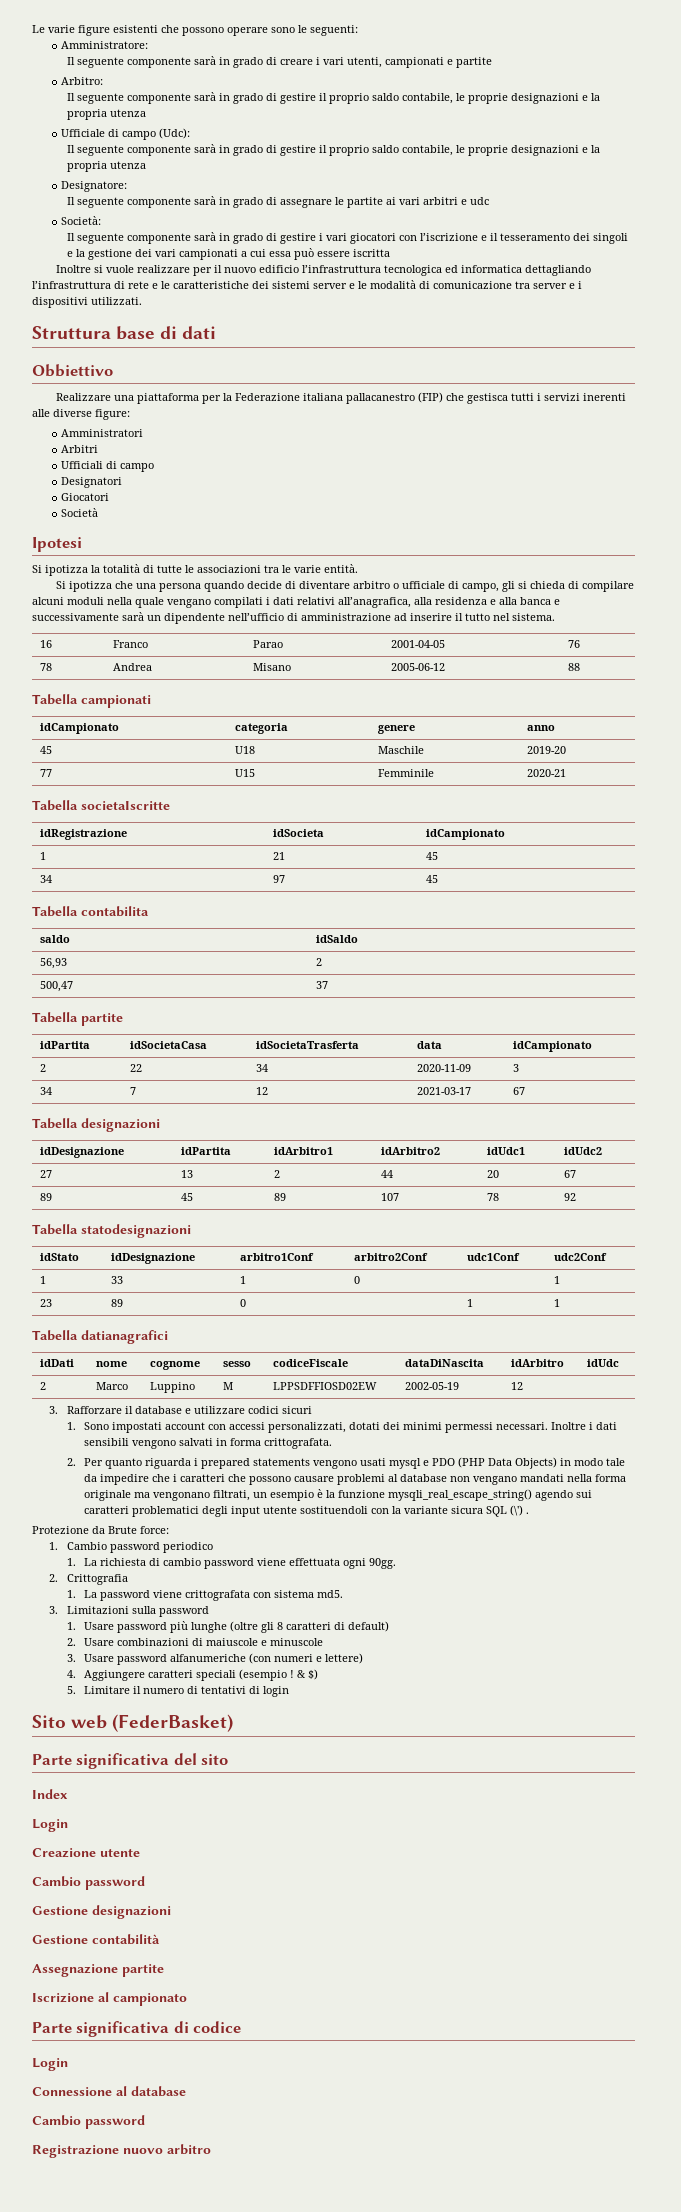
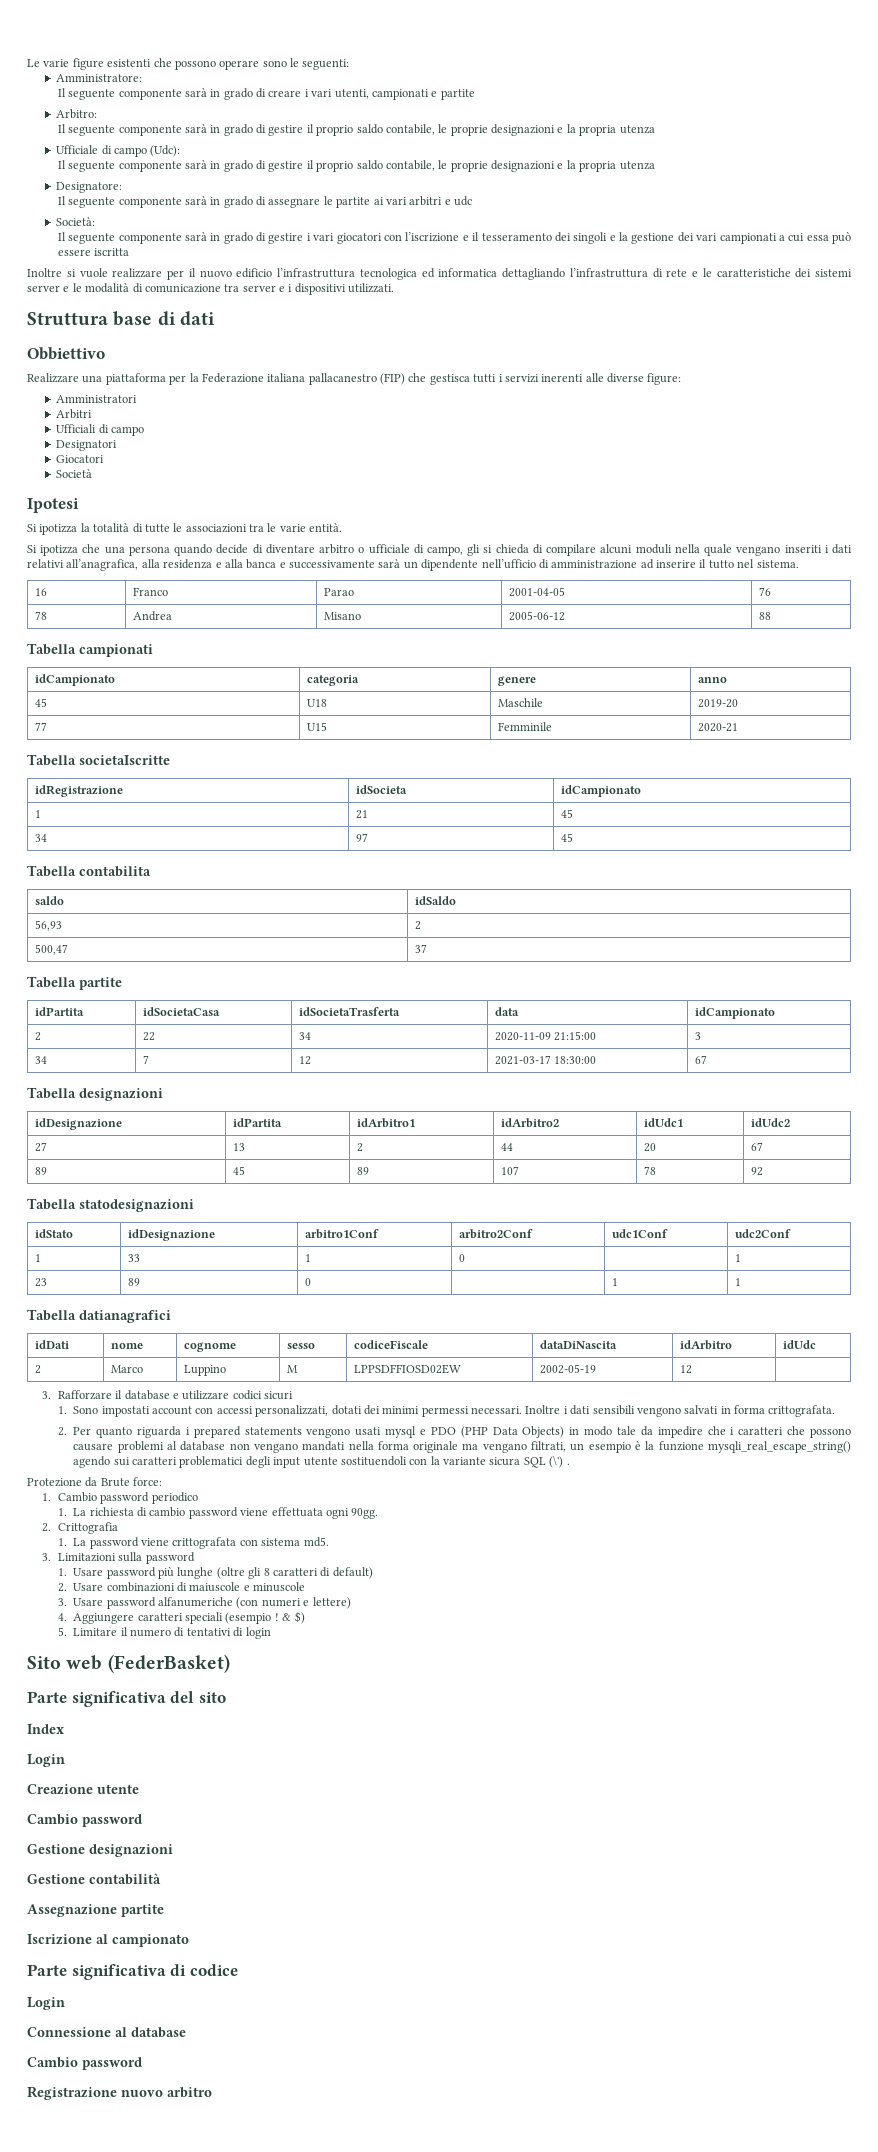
- Si ipotizza che una persona quando decide di diventare arbitro o ufficiale di campo, gli si chieda di compilare alcuni moduli nella quale vengano compilati i dati relativi all’anagrafica, alla residenza e alla banca e successivamente sarà un dipendente nell’ufficio di amministrazione ad inserire il tutto nel sistema.
+ Si ipotizza che una persona quando decide di diventare arbitro o ufficiale di campo, gli si chieda di compilare alcuni moduli nella quale vengano inseriti i dati relativi all’anagrafica, alla residenza e alla banca e successivamente sarà un dipendente nell’ufficio di amministrazione ad inserire il tutto nel sistema.
- 2 | 22 | 34 | 2020-11-09 | 3
+ 2 | 22 | 34 | 2020-11-09 21:15:00 | 3
- 34 | 7 | 12 | 2021-03-17 | 67
+ 34 | 7 | 12 | 2021-03-17 18:30:00 | 67
- 2. Per quanto riguarda i prepared statements vengono usati mysql e PDO (PHP Data Objects) in modo tale da impedire che i caratteri che possono causare problemi al database non vengano mandati nella forma originale ma vengonano filtrati, un esempio è la funzione mysqli_real_escape_string() agendo sui caratteri problematici degli input utente sostituendoli con la variante sicura SQL (\') .
+ 2. Per quanto riguarda i prepared statements vengono usati mysql e PDO (PHP Data Objects) in modo tale da impedire che i caratteri che possono causare problemi al database non vengano mandati nella forma originale ma vengano filtrati, un esempio è la funzione mysqli_real_escape_string() agendo sui caratteri problematici degli input utente sostituendoli con la variante sicura SQL (\') .

